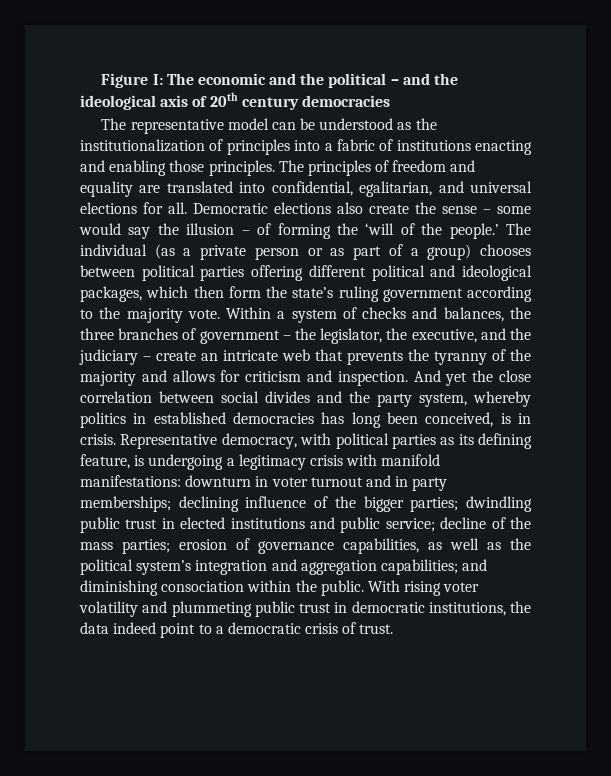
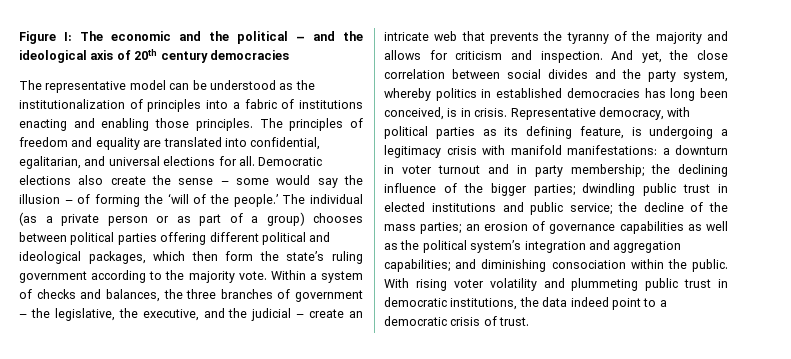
- Within a system of checks and balances, the three branches of government – the legislator, the executive, and the judiciary – create an intricate web that prevents the tyranny of the majority and allows for criticism and inspection.
+ Within a system of checks and balances, the three branches of government – the legislative, the executive, and the judicial – create an intricate web that prevents the tyranny of the majority and allows for criticism and inspection.
- And yet the close correlation between social divides and the party system, whereby politics in established democracies has long been conceived, is in crisis.
+ And yet, the close correlation between social divides and the party system, whereby politics in established democracies has long been conceived, is in crisis.
- downturn in voter turnout and in party memberships; declining influence of the bigger parties;
+ a downturn in voter turnout and in party membership; the declining influence of the bigger parties;
- decline of the mass parties;
+ the decline of the mass parties;
- erosion of governance capabilities, as well as the political system’s integration and aggregation capabilities;
+ an erosion of governance capabilities as well as the political system’s integration and aggregation capabilities;

